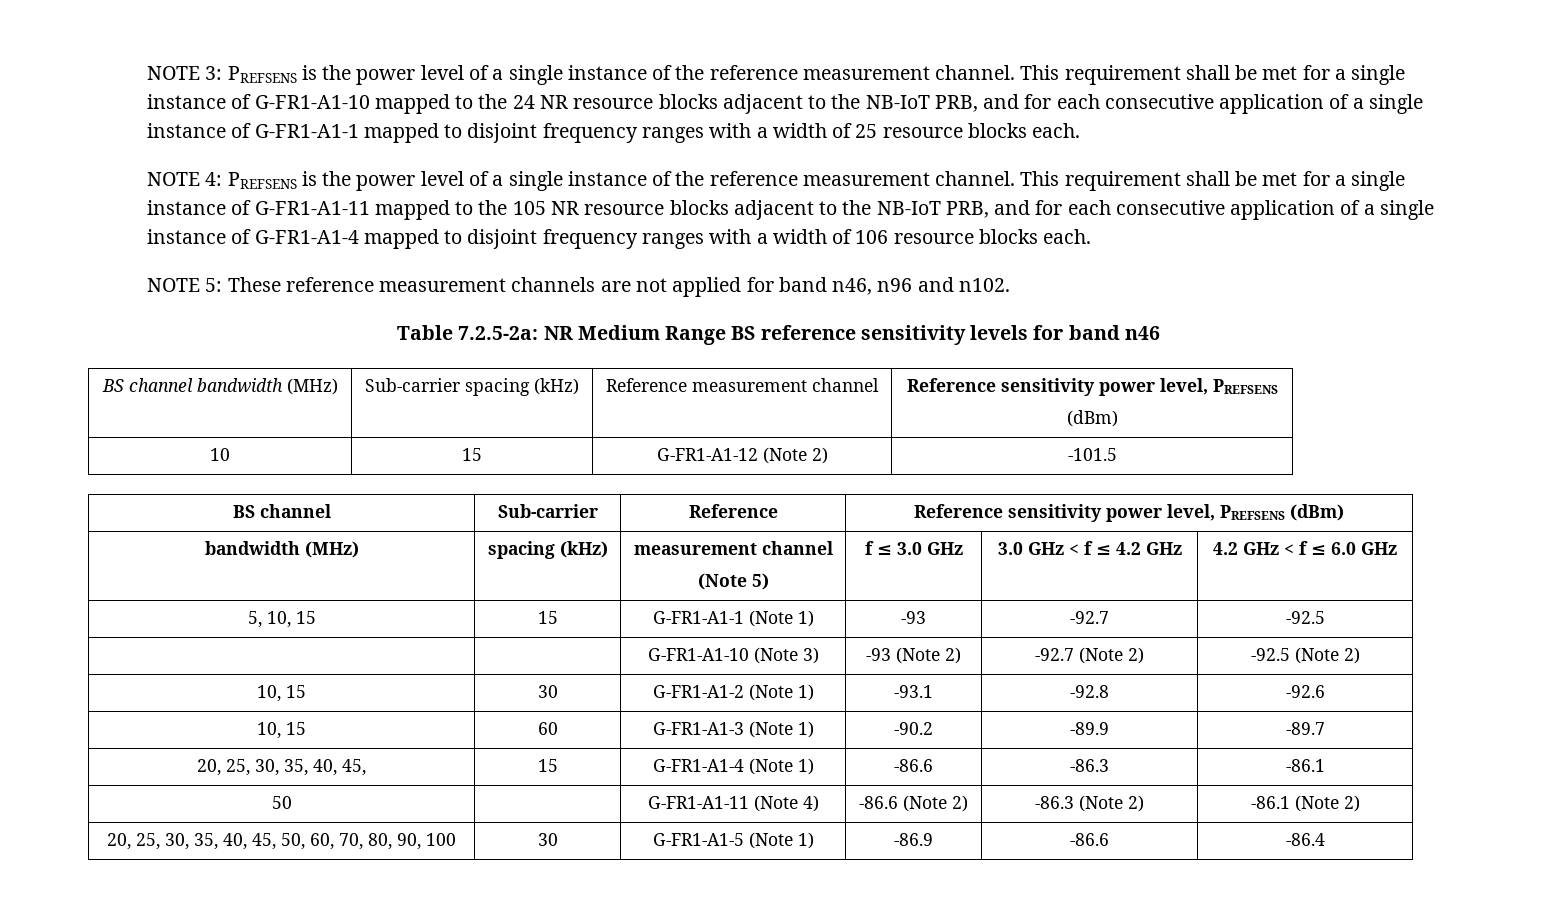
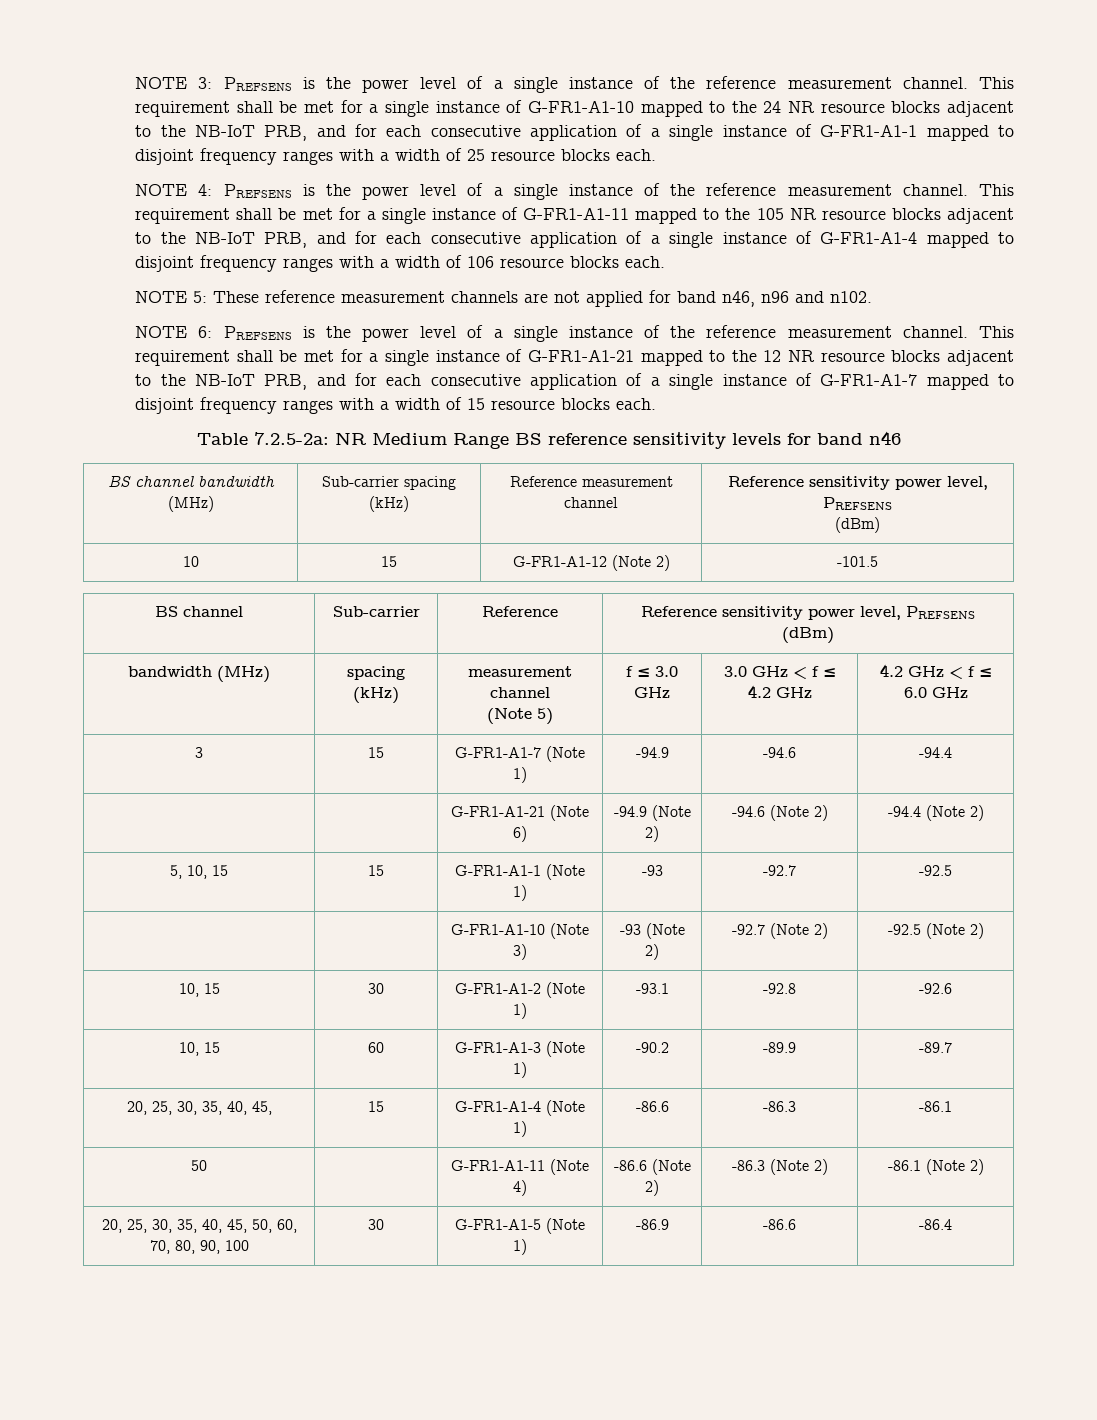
+ NOTE 6: PREFSENS is the power level of a single instance of the reference measurement channel. This requirement shall be met for a single instance of G-FR1-A1-21 mapped to the 12 NR resource blocks adjacent to the NB-IoT PRB, and for each consecutive application of a single instance of G-FR1-A1-7 mapped to disjoint frequency ranges with a width of 15 resource blocks each.
+ 3 | 15 | G-FR1-A1-7 (Note 1) | -94.9 | -94.6 | -94.4
+ | | G-FR1-A1-21 (Note 6) | -94.9 (Note 2) | -94.6 (Note 2) | -94.4 (Note 2)

